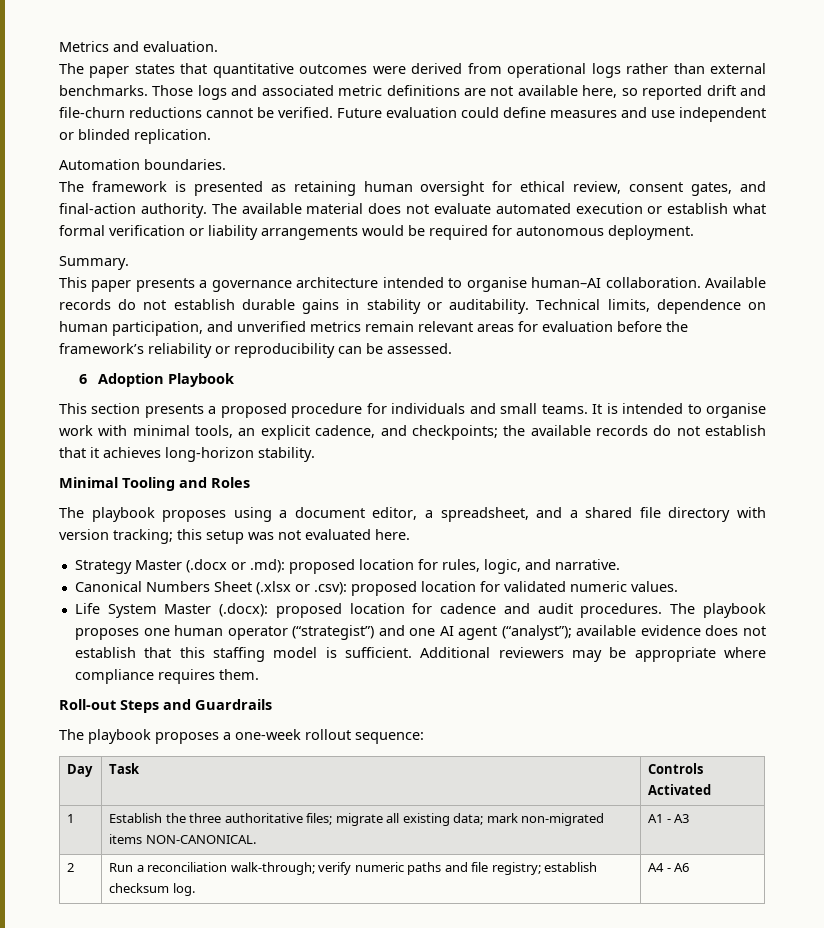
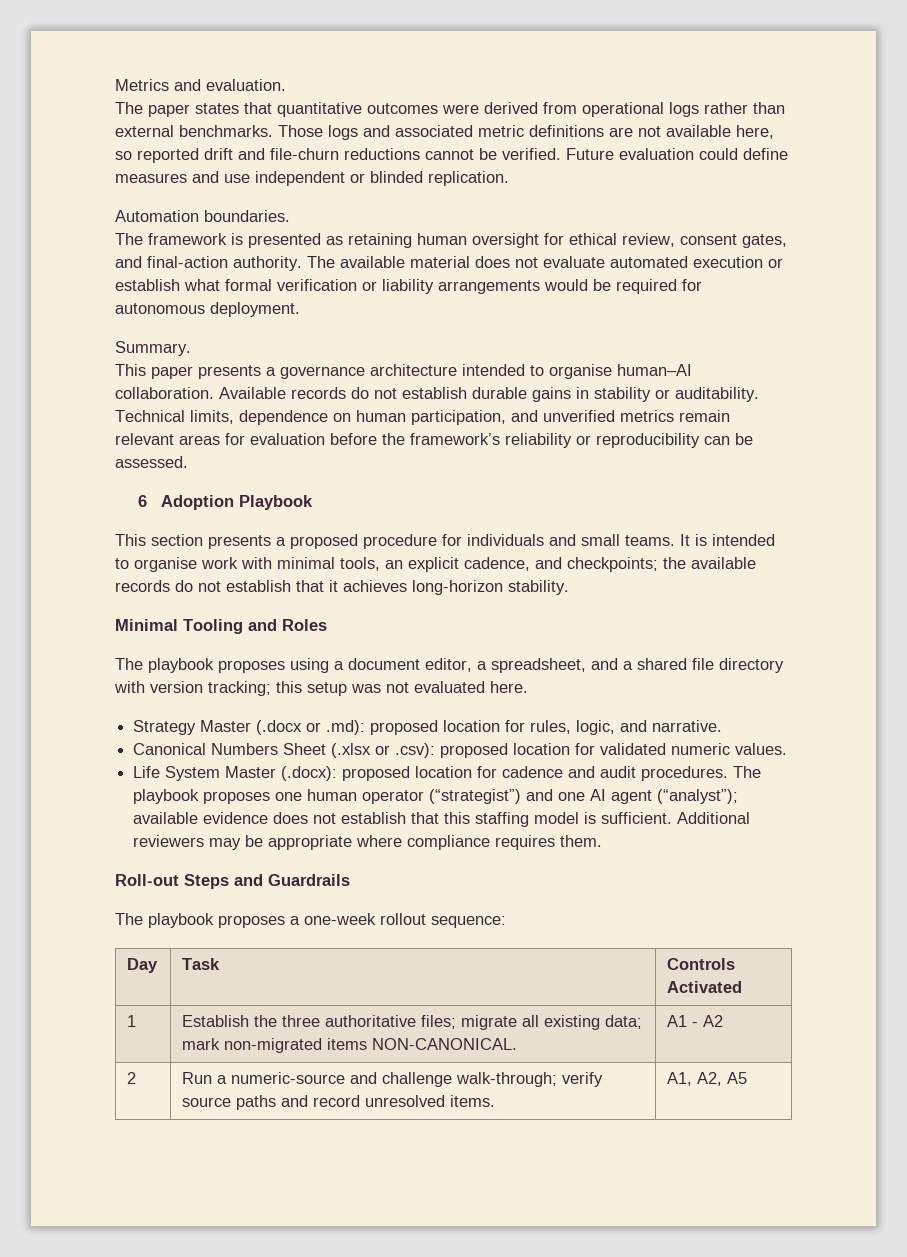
- 1 | Establish the three authoritative files; migrate all existing data; mark non-migrated items NON-CANONICAL. | A1 - A3
+ 1 | Establish the three authoritative files; migrate all existing data; mark non-migrated items NON-CANONICAL. | A1 - A2
- 2 | Run a reconciliation walk-through; verify numeric paths and file registry; establish checksum log. | A4 - A6
+ 2 | Run a numeric-source and challenge walk-through; verify source paths and record unresolved items. | A1, A2, A5

